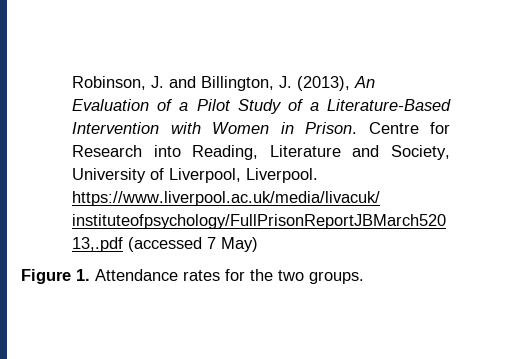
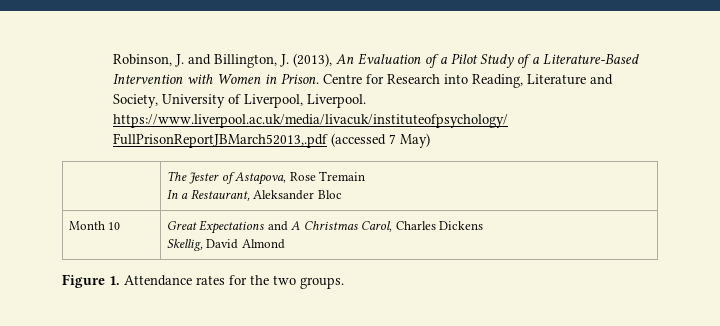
+ | The Jester of Astapova, Rose Tremain
+ In a Restaurant, Aleksander Bloc
+ Month 10 | Great Expectations and A Christmas Carol, Charles Dickens
+ Skellig, David Almond

